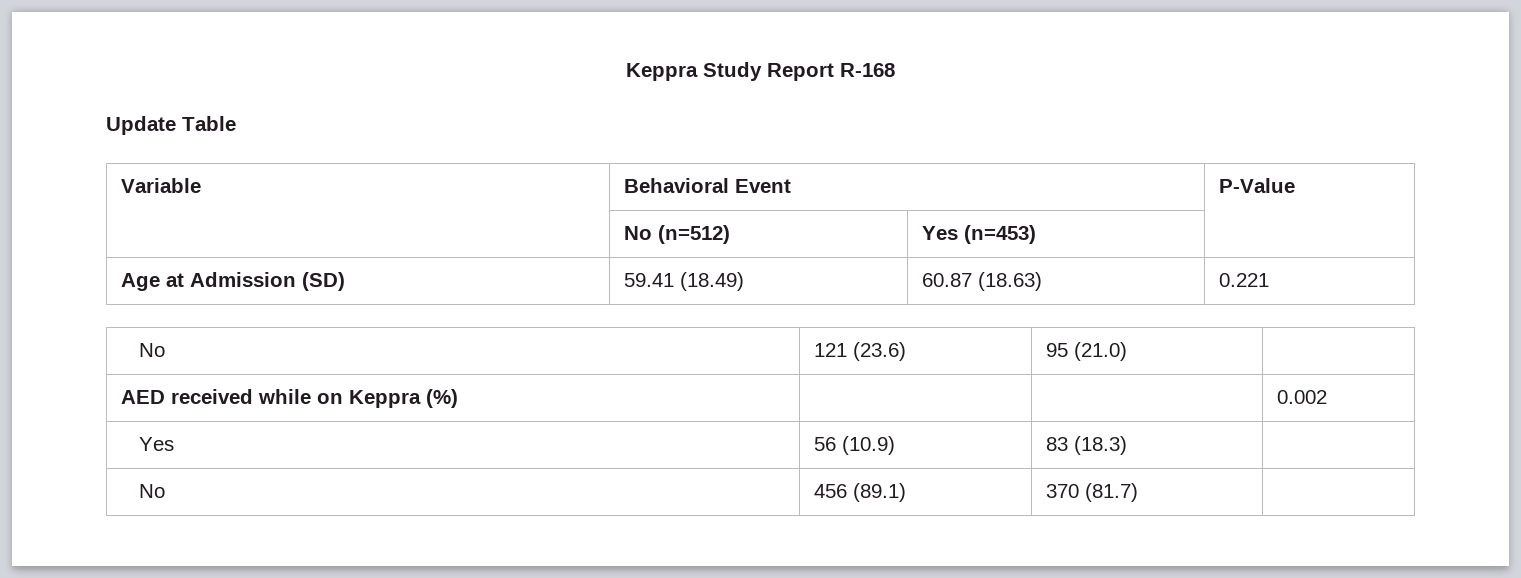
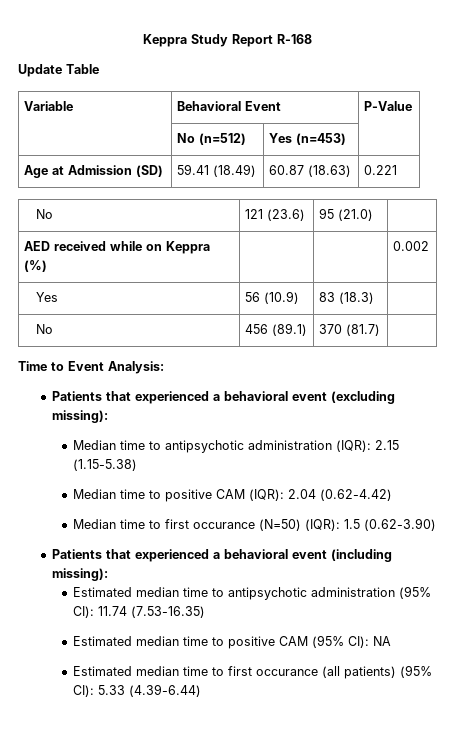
+ Time to Event Analysis:
+ Patients that experienced a behavioral event (excluding missing):
+ Median time to antipsychotic administration (IQR): 2.15 (1.15-5.38)
+ Median time to positive CAM (IQR): 2.04 (0.62-4.42)
+ Median time to first occurance (N=50) (IQR): 1.5 (0.62-3.90)
+ Patients that experienced a behavioral event (including missing):
+ Estimated median time to antipsychotic administration (95% CI): 11.74 (7.53-16.35)
+ Estimated median time to positive CAM (95% CI): NA
+ Estimated median time to first occurance (all patients) (95% CI): 5.33 (4.39-6.44)

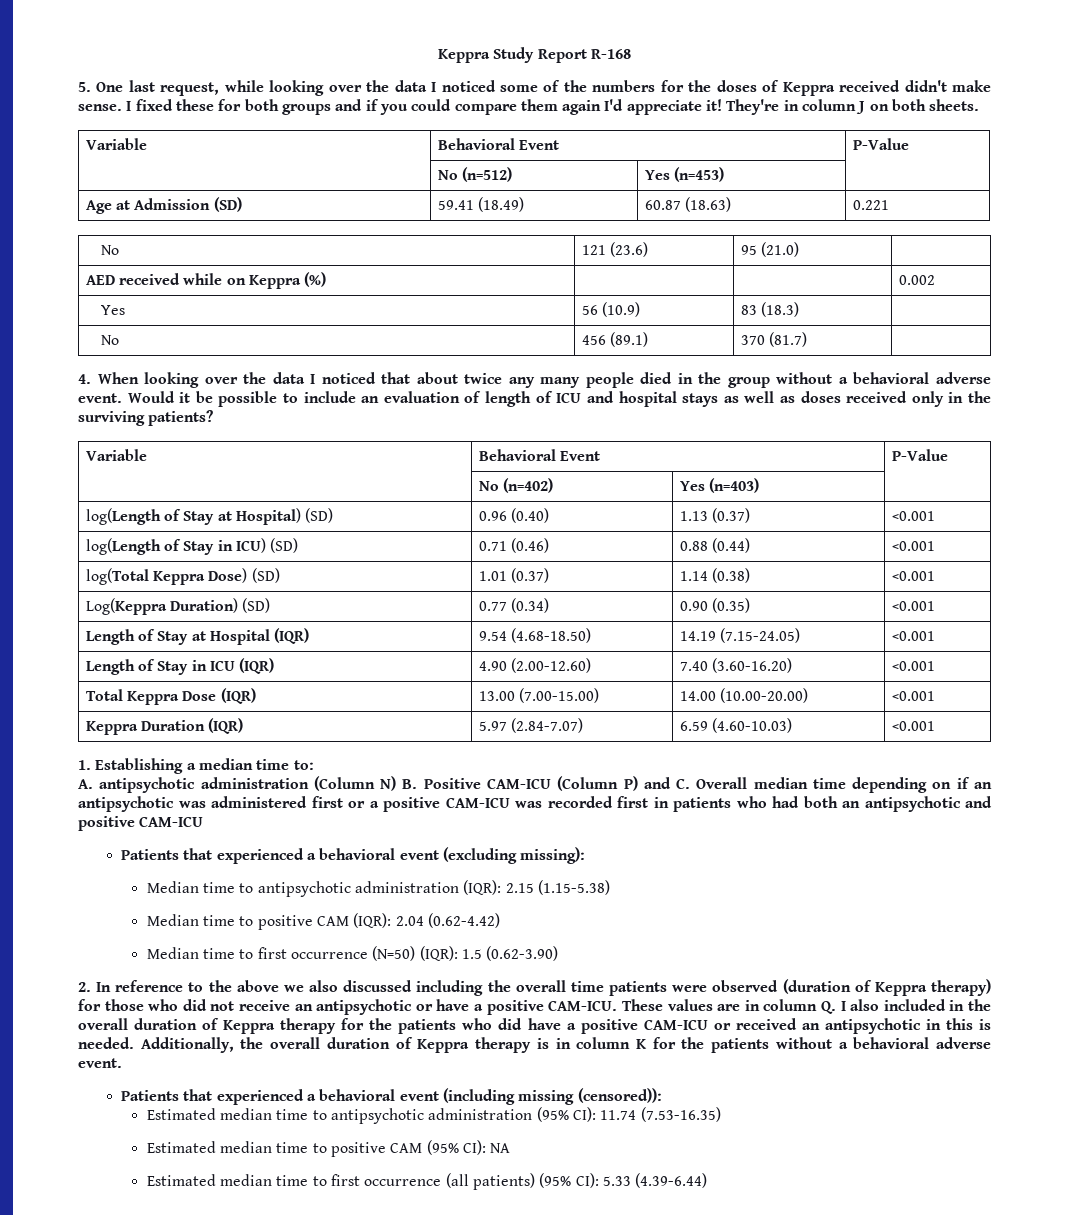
- Update Table
+ 5. One last request, while looking over the data I noticed some of the numbers for the doses of Keppra received didn't make sense. I fixed these for both groups and if you could compare them again I'd appreciate it! They're in column J on both sheets.
- Time to Event Analysis:
+ 4. When looking over the data I noticed that about twice any many people died in the group without a behavioral adverse event. Would it be possible to include an evaluation of length of ICU and hospital stays as well as doses received only in the surviving patients?
+ Variable | Behavioral Event | P-Value
+ | No (n=402) | Yes (n=403) |
+ log(Length of Stay at Hospital) (SD) | 0.96 (0.40) | 1.13 (0.37) | <0.001
+ log(Length of Stay in ICU) (SD) | 0.71 (0.46) | 0.88 (0.44) | <0.001
+ log(Total Keppra Dose) (SD) | 1.01 (0.37) | 1.14 (0.38) | <0.001
+ Log(Keppra Duration) (SD) | 0.77 (0.34) | 0.90 (0.35) | <0.001
+ Length of Stay at Hospital (IQR) | 9.54 (4.68-18.50) | 14.19 (7.15-24.05) | <0.001
+ Length of Stay in ICU (IQR) | 4.90 (2.00-12.60) | 7.40 (3.60-16.20) | <0.001
+ Total Keppra Dose (IQR) | 13.00 (7.00-15.00) | 14.00 (10.00-20.00) | <0.001
+ Keppra Duration (IQR) | 5.97 (2.84-7.07) | 6.59 (4.60-10.03) | <0.001
+ 1. Establishing a median time to:
+ A. antipsychotic administration (Column N) B. Positive CAM-ICU (Column P) and C. Overall median time depending on if an antipsychotic was administered first or a positive CAM-ICU was recorded first in patients who had both an antipsychotic and positive CAM-ICU
- Median time to first occurance (N=50) (IQR): 1.5 (0.62-3.90)
+ Median time to first occurrence (N=50) (IQR): 1.5 (0.62-3.90)
+ 2. In reference to the above we also discussed including the overall time patients were observed (duration of Keppra therapy) for those who did not receive an antipsychotic or have a positive CAM-ICU. These values are in column Q. I also included in the overall duration of Keppra therapy for the patients who did have a positive CAM-ICU or received an antipsychotic in this is needed. Additionally, the overall duration of Keppra therapy is in column K for the patients without a behavioral adverse event.
- Patients that experienced a behavioral event (including missing):
+ Patients that experienced a behavioral event (including missing (censored)):
- Estimated median time to first occurance (all patients) (95% CI): 5.33 (4.39-6.44)
+ Estimated median time to first occurrence (all patients) (95% CI): 5.33 (4.39-6.44)

